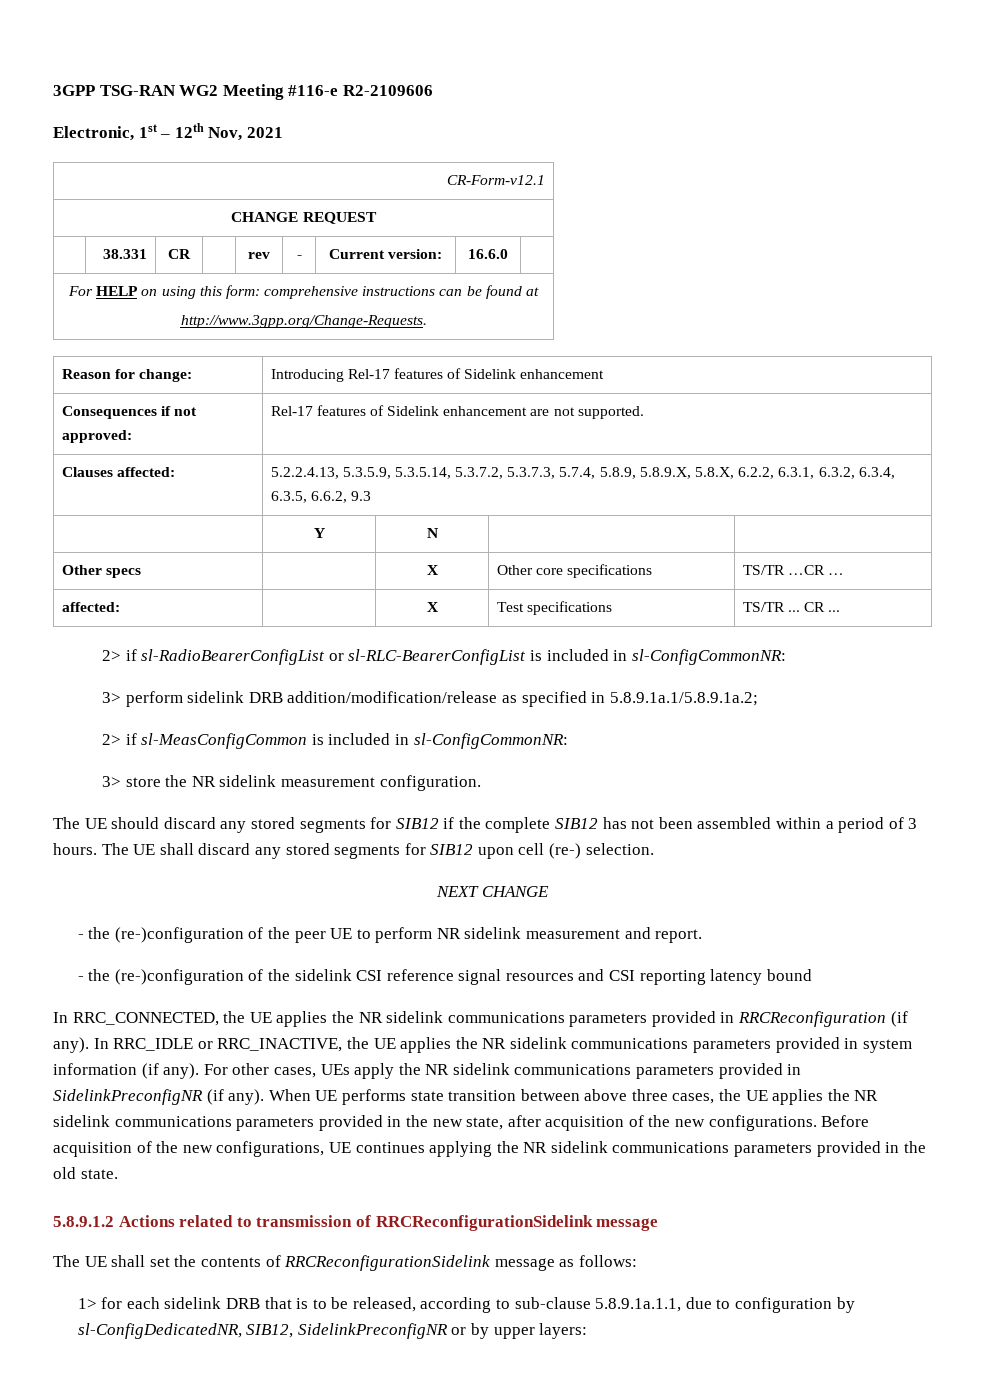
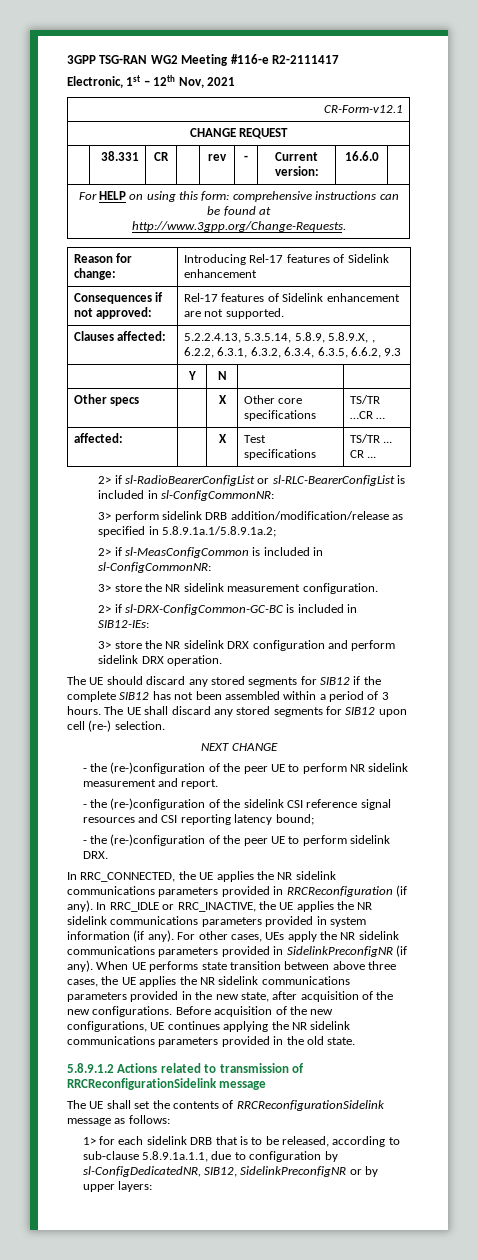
- 3GPP TSG-RAN WG2 Meeting #116-e R2-2109606
+ 3GPP TSG-RAN WG2 Meeting #116-e R2-2111417
- Clauses affected: | 5.2.2.4.13, 5.3.5.9, 5.3.5.14, 5.3.7.2, 5.3.7.3, 5.7.4, 5.8.9, 5.8.9.X, 5.8.X, 6.2.2, 6.3.1, 6.3.2, 6.3.4, 6.3.5, 6.6.2, 9.3
+ Clauses affected: | 5.2.2.4.13, 5.3.5.14, 5.8.9, 5.8.9.X, , 6.2.2, 6.3.1, 6.3.2, 6.3.4, 6.3.5, 6.6.2, 9.3
+ 2> if sl-DRX-ConfigCommon-GC-BC is included in SIB12-IEs:
+ 3> store the NR sidelink DRX configuration and perform sidelink DRX operation.
- - the (re-)configuration of the sidelink CSI reference signal resources and CSI reporting latency bound
+ - the (re-)configuration of the sidelink CSI reference signal resources and CSI reporting latency bound;
+ - the (re-)configuration of the peer UE to perform sidelink DRX.

